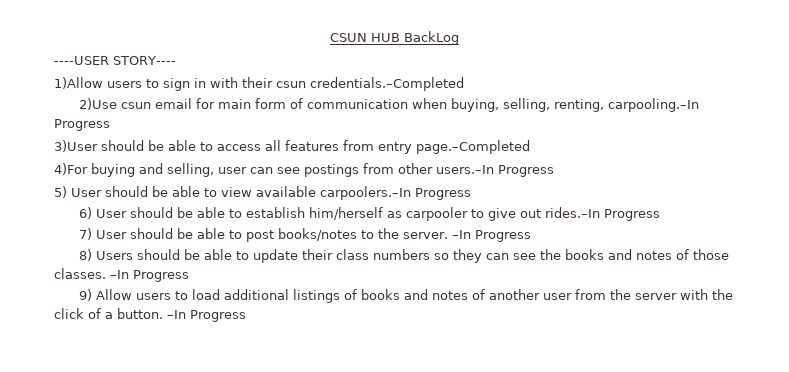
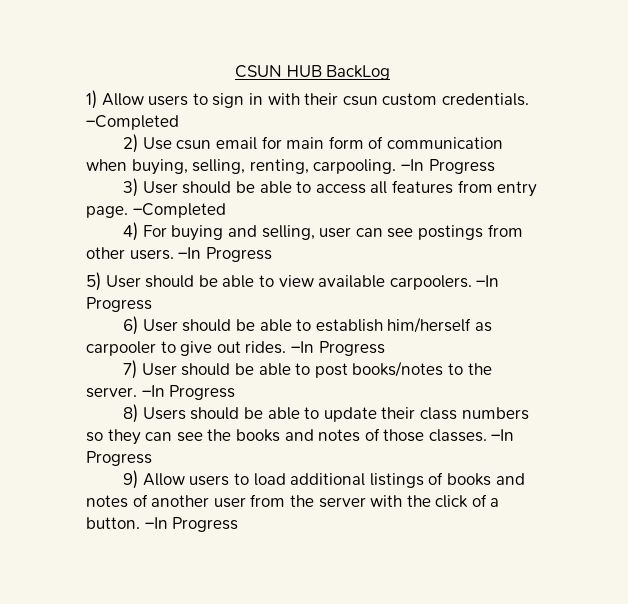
- ----USER STORY----
- 1)Allow users to sign in with their csun credentials.–Completed
- 2)Use csun email for main form of communication when buying, selling, renting, carpooling.–In Progress
- 3)User should be able to access all features from entry page.–Completed
- 4)For buying and selling, user can see postings from other users.–In Progress
+ 1) Allow users to sign in with their csun custom credentials. –Completed
+ 2) Use csun email for main form of communication when buying, selling, renting, carpooling. –In Progress
+ 3) User should be able to access all features from entry page. –Completed
+ 4) For buying and selling, user can see postings from other users. –In Progress
- 5) User should be able to view available carpoolers.–In Progress
+ 5) User should be able to view available carpoolers. –In Progress
- 6) User should be able to establish him/herself as carpooler to give out rides.–In Progress
+ 6) User should be able to establish him/herself as carpooler to give out rides. –In Progress

